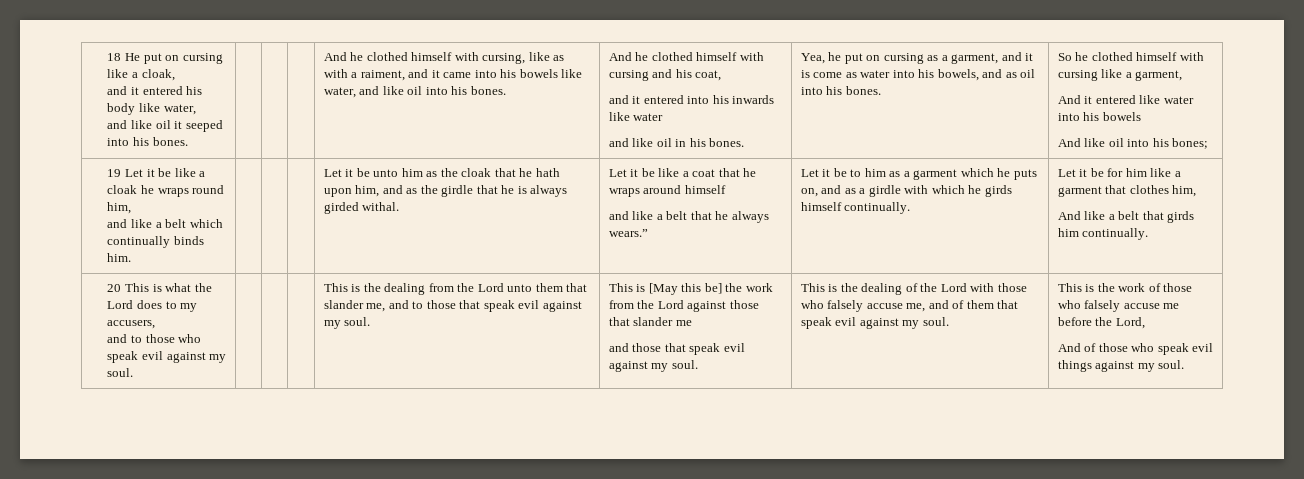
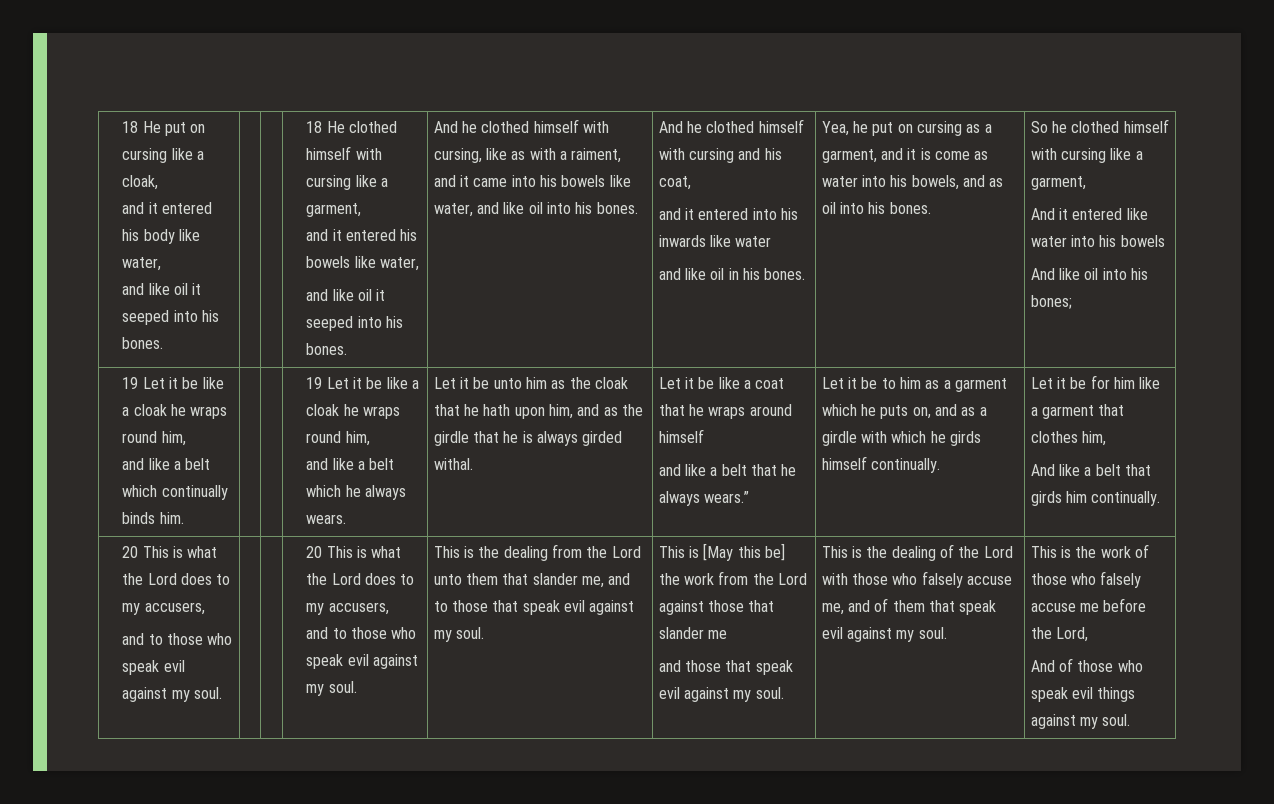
+ 18 He clothed himself with cursing like a garment,
+ and it entered his bowels like water,
+ and like oil it seeped into his bones.
- and like a belt which continually binds him.
+ and like a belt which continually binds him. | | | 19 Let it be like a cloak he wraps round him,
+ and like a belt which he always wears.
+ and to those who speak evil against my soul. | | | 20 This is what the Lord does to my accusers,

